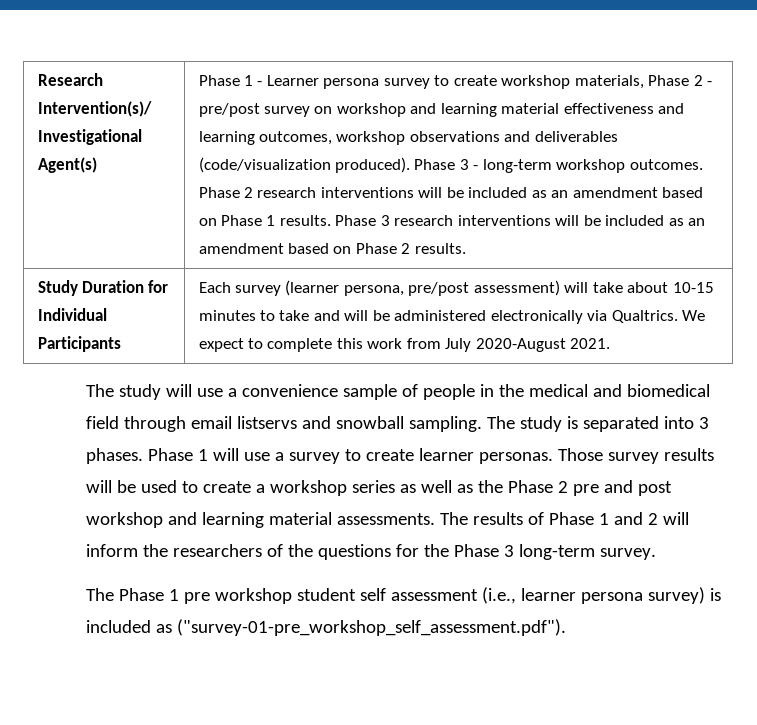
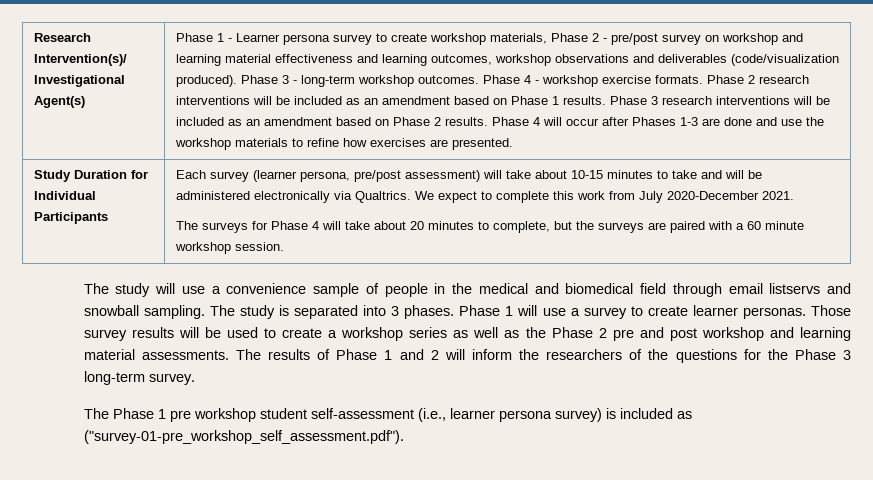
- Phase 2 research interventions will be included as an amendment based on Phase 1 results.
+ Phase 4 - workshop exercise formats. Phase 2 research interventions will be included as an amendment based on Phase 1 results.
+ Phase 4 will occur after Phases 1-3 are done and use the workshop materials to refine how exercises are presented.
- We expect to complete this work from July 2020-August 2021.
+ We expect to complete this work from July 2020-December 2021.
+ The surveys for Phase 4 will take about 20 minutes to complete, but the surveys are paired with a 60 minute workshop session.
- The Phase 1 pre workshop student self assessment (i.e., learner persona survey) is included as ("survey-01-pre_workshop_self_assessment.pdf").
+ The Phase 1 pre workshop student self-assessment (i.e., learner persona survey) is included as ("survey-01-pre_workshop_self_assessment.pdf").

